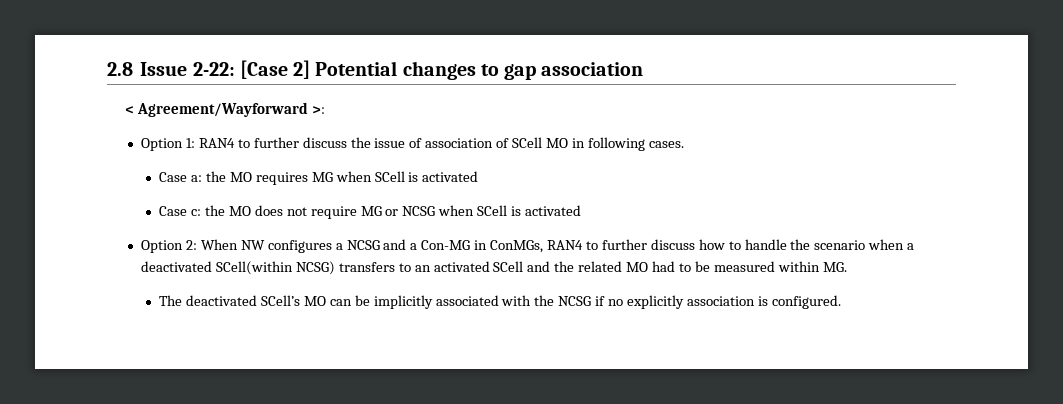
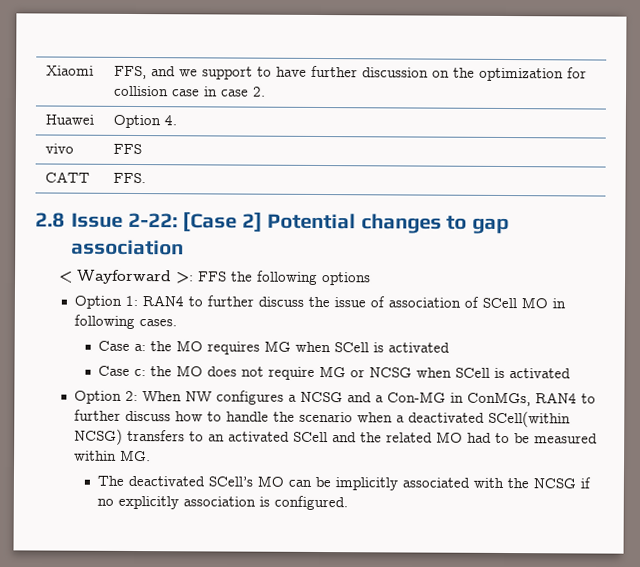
+ Xiaomi | FFS, and we support to have further discussion on the optimization for collision case in case 2.
+ Huawei | Option 4.
+ vivo | FFS
+ CATT | FFS.
- < Agreement/Wayforward >:
+ < Wayforward >: FFS the following options

